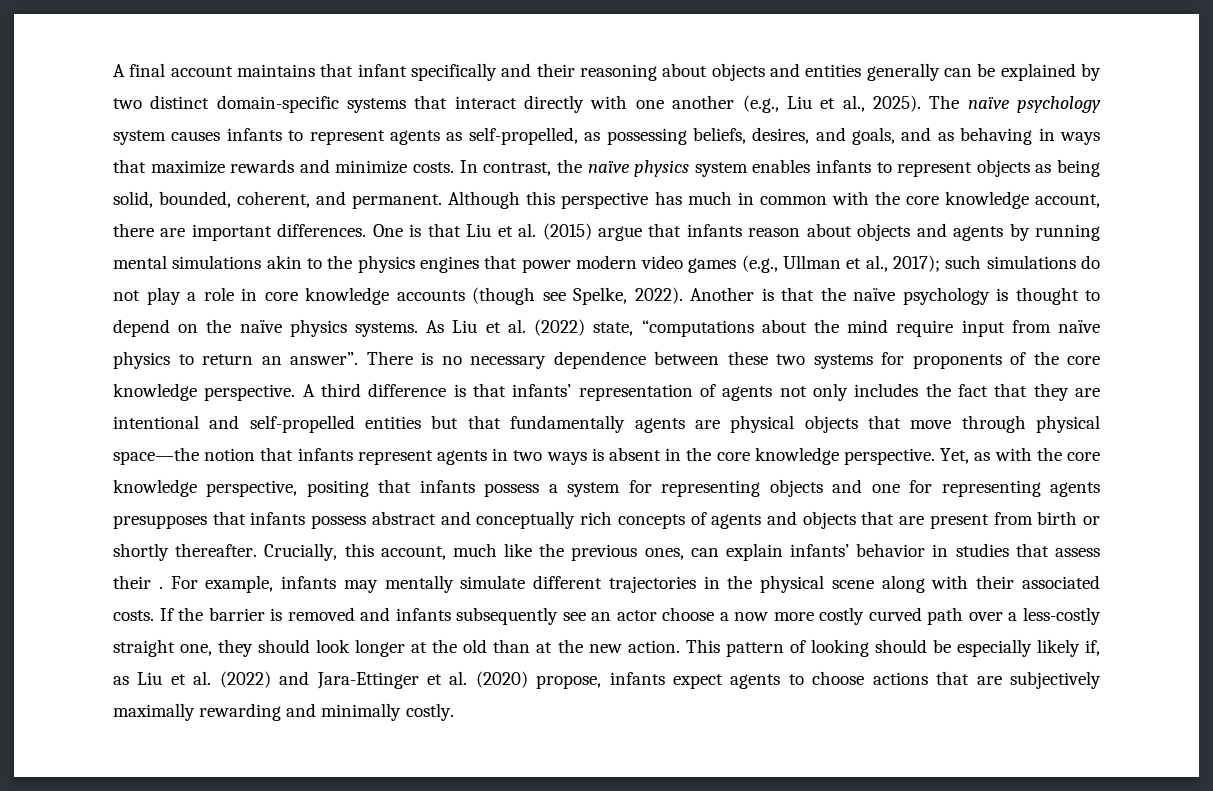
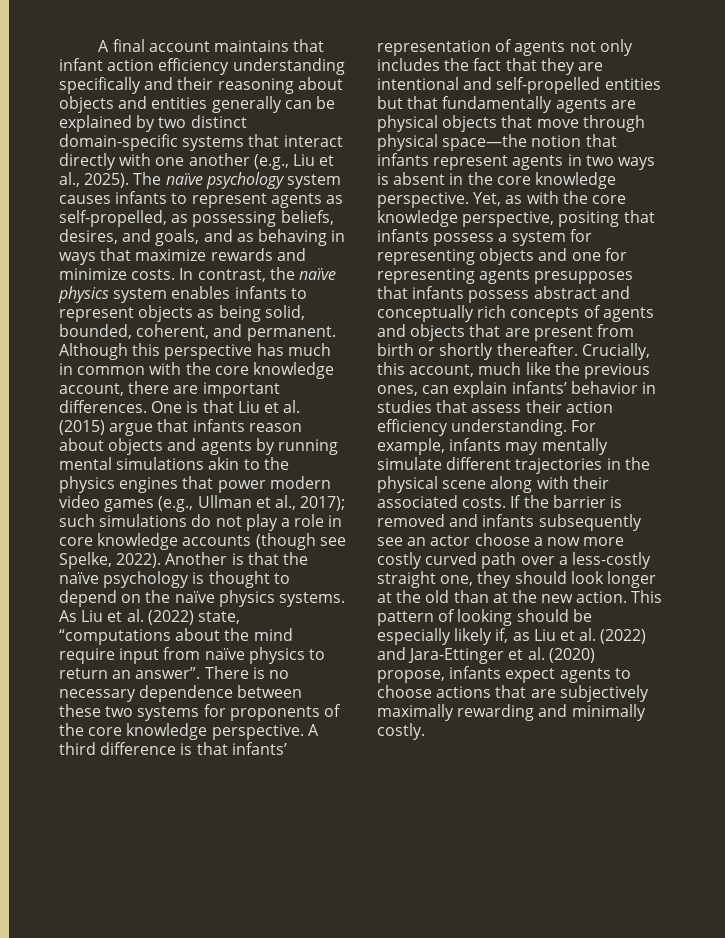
- A final account maintains that infant specifically and their reasoning about objects and entities generally can be explained by two distinct domain-specific systems that interact directly with one another (e.g., Liu et al., 2025).
+ A final account maintains that infant action efficiency understanding specifically and their reasoning about objects and entities generally can be explained by two distinct domain-specific systems that interact directly with one another (e.g., Liu et al., 2025).
- Crucially, this account, much like the previous ones, can explain infants’ behavior in studies that assess their .
+ Crucially, this account, much like the previous ones, can explain infants’ behavior in studies that assess their action efficiency understanding.

